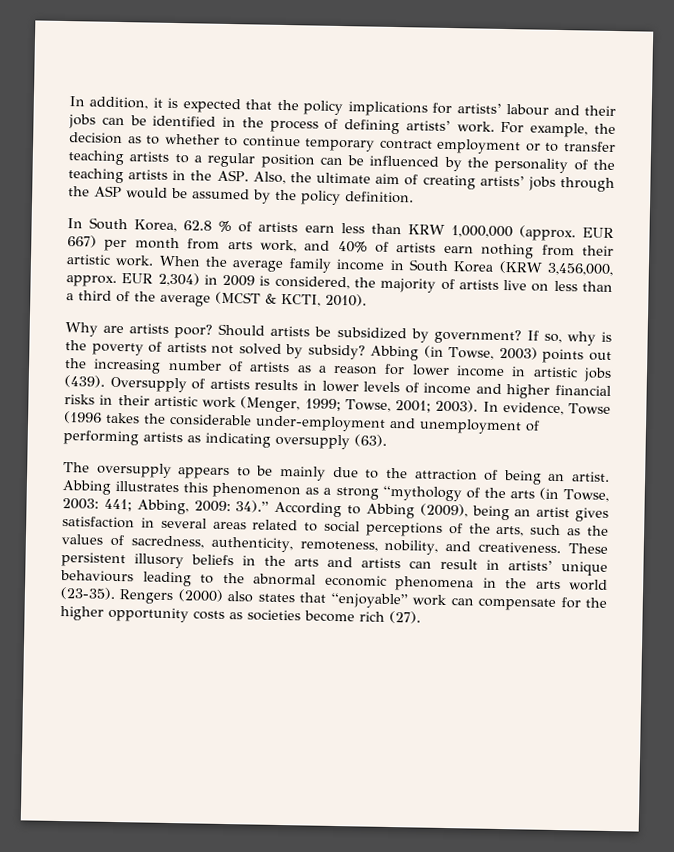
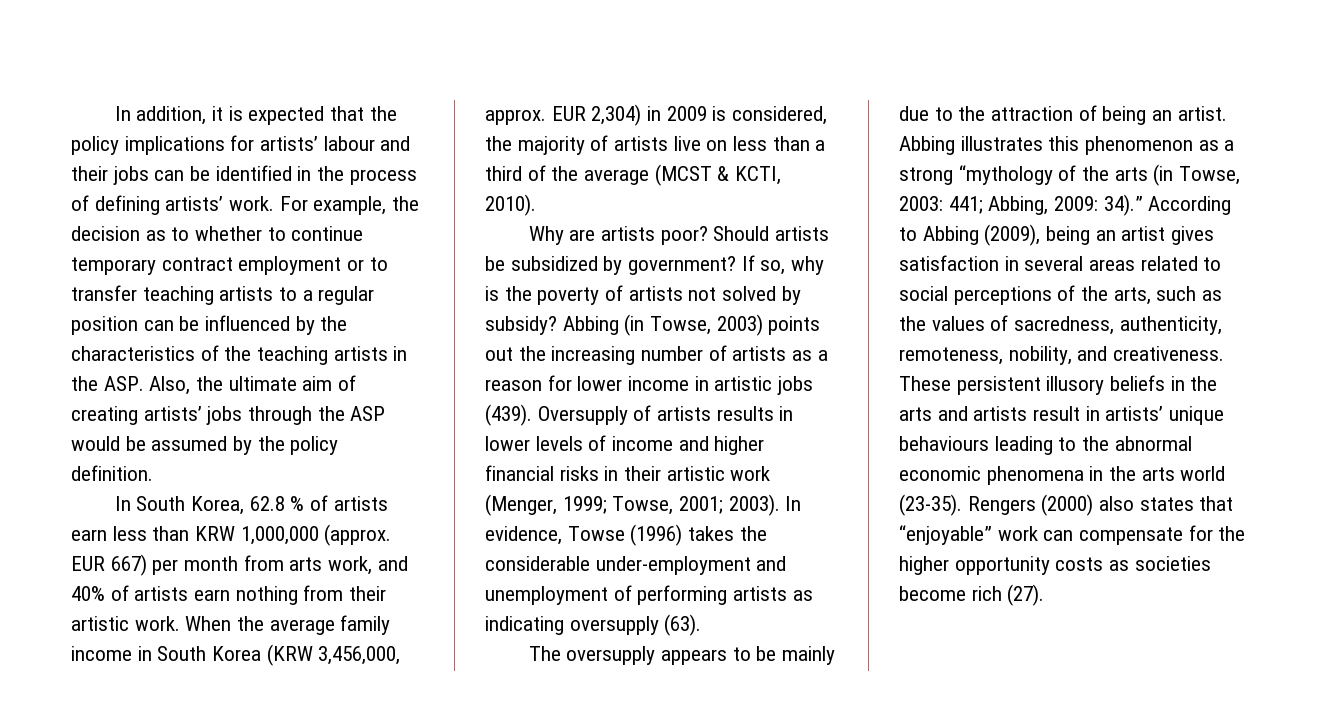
- For example, the decision as to whether to continue temporary contract employment or to transfer teaching artists to a regular position can be influenced by the personality of the teaching artists in the ASP. Also, the ultimate aim of creating artists’ jobs through the ASP would be assumed by the policy definition.
+ For example, the decision as to whether to continue temporary contract employment or to transfer teaching artists to a regular position can be influenced by the characteristics of the teaching artists in the ASP. Also, the ultimate aim of creating artists’ jobs through the ASP would be assumed by the policy definition.
- In evidence, Towse (1996 takes the considerable under-employment and unemployment of performing artists as indicating oversupply (63).
+ In evidence, Towse (1996) takes the considerable under-employment and unemployment of performing artists as indicating oversupply (63).
- These persistent illusory beliefs in the arts and artists can result in artists’ unique behaviours leading to the abnormal economic phenomena in the arts world (23-35).
+ These persistent illusory beliefs in the arts and artists result in artists’ unique behaviours leading to the abnormal economic phenomena in the arts world (23-35).

